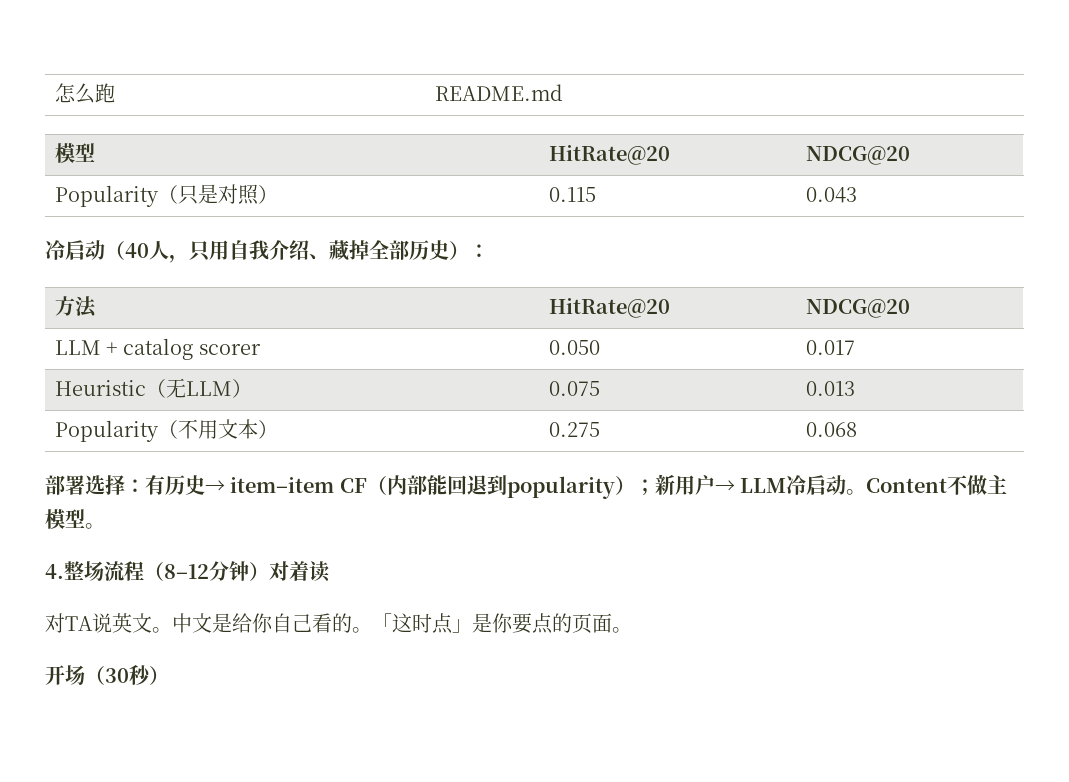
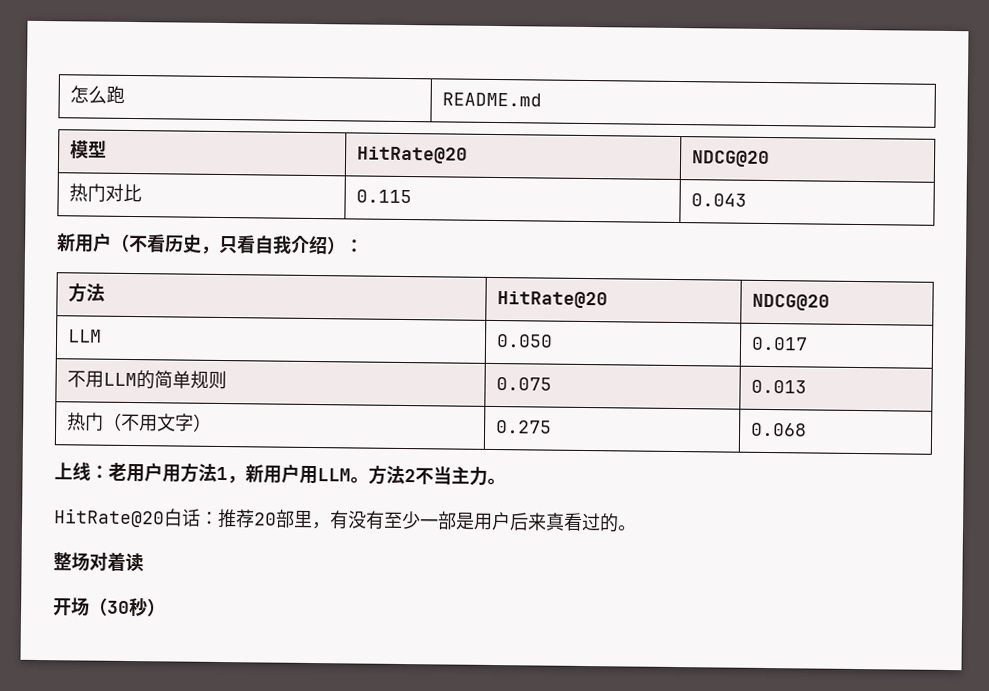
- Popularity（只是对照） | 0.115 | 0.043
- 冷启动（40人，只用自我介绍、藏掉全部历史）：
+ 热门对比 | 0.115 | 0.043
+ 新用户（不看历史，只看自我介绍）：
- LLM + catalog scorer | 0.050 | 0.017
+ LLM | 0.050 | 0.017
- Heuristic（无LLM） | 0.075 | 0.013
+ 不用LLM的简单规则 | 0.075 | 0.013
- Popularity（不用文本） | 0.275 | 0.068
+ 热门（不用文字） | 0.275 | 0.068
- 部署选择：有历史→ item–item CF（内部能回退到popularity）；新用户→ LLM冷启动。Content不做主模型。
- 4.整场流程（8–12分钟）对着读
- 对TA说英文。中文是给你自己看的。「这时点」是你要点的页面。
+ 上线：老用户用方法1，新用户用LLM。方法2不当主力。
+ HitRate@20白话：推荐20部里，有没有至少一部是用户后来真看过的。
+ 整场对着读

